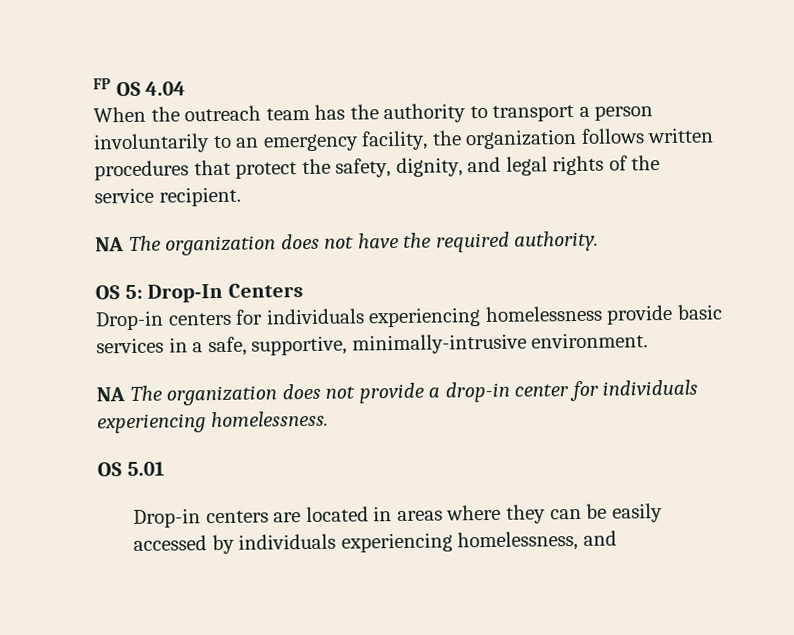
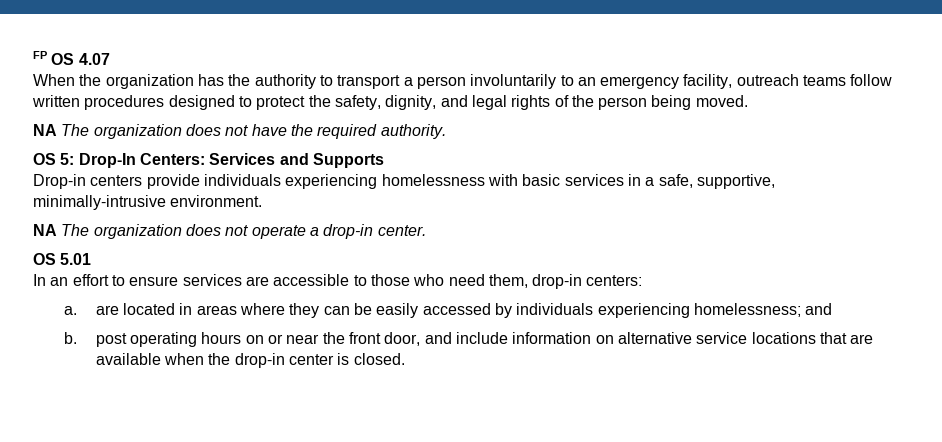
- FP OS 4.04
+ FP OS 4.07
- When the outreach team has the authority to transport a person involuntarily to an emergency facility, the organization follows written procedures that protect the safety, dignity, and legal rights of the service recipient.
+ When the organization has the authority to transport a person involuntarily to an emergency facility, outreach teams follow written procedures designed to protect the safety, dignity, and legal rights of the person being moved.
- OS 5: Drop-In Centers
- Drop-in centers for individuals experiencing homelessness provide basic services in a safe, supportive, minimally-intrusive environment.
+ OS 5: Drop-In Centers: Services and Supports
+ Drop-in centers provide individuals experiencing homelessness with basic services in a safe, supportive, minimally-intrusive environment.
- NA The organization does not provide a drop-in center for individuals experiencing homelessness.
+ NA The organization does not operate a drop-in center.
  OS 5.01
- Drop-in centers are located in areas where they can be easily accessed by individuals experiencing homelessness, and
+ In an effort to ensure services are accessible to those who need them, drop-in centers:
+ a. are located in areas where they can be easily accessed by individuals experiencing homelessness; and
+ b. post operating hours on or near the front door, and include information on alternative service locations that are available when the drop-in center is closed.

